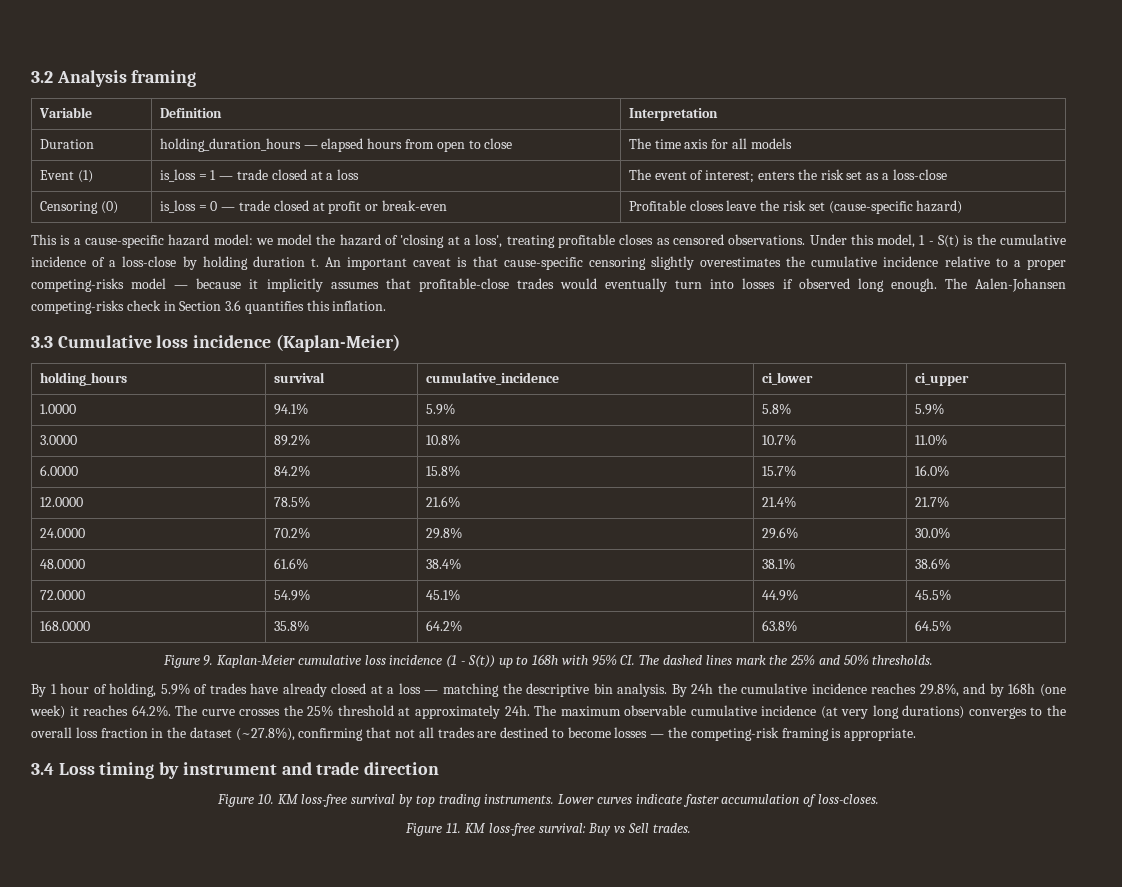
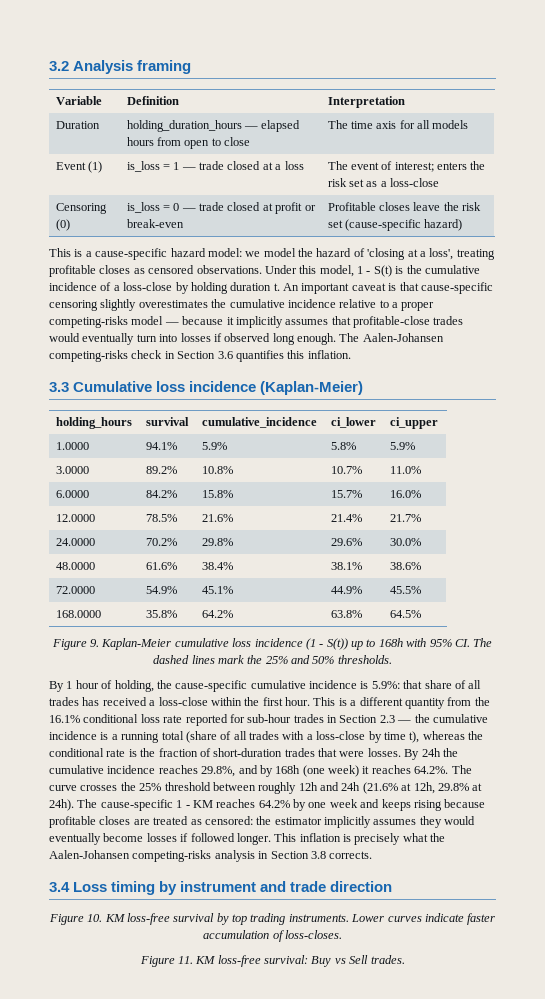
- By 1 hour of holding, 5.9% of trades have already closed at a loss — matching the descriptive bin analysis.
+ By 1 hour of holding, the cause-specific cumulative incidence is 5.9%: that share of all trades has received a loss-close within the first hour. This is a different quantity from the 16.1% conditional loss rate reported for sub-hour trades in Section 2.3 — the cumulative incidence is a running total (share of all trades with a loss-close by time t), whereas the conditional rate is the fraction of short-duration trades that were losses.
- By 24h the cumulative incidence reaches 29.8%, and by 168h (one week) it reaches 64.2%. The curve crosses the 25% threshold at approximately 24h. The maximum observable cumulative incidence (at very long durations) converges to the overall loss fraction in the dataset (~27.8%), confirming that not all trades are destined to become losses — the competing-risk framing is appropriate.
+ By 24h the cumulative incidence reaches 29.8%, and by 168h (one week) it reaches 64.2%. The curve crosses the 25% threshold between roughly 12h and 24h (21.6% at 12h, 29.8% at 24h). The cause-specific 1 - KM reaches 64.2% by one week and keeps rising because profitable closes are treated as censored: the estimator implicitly assumes they would eventually become losses if followed longer. This inflation is precisely what the Aalen-Johansen competing-risks analysis in Section 3.8 corrects.

